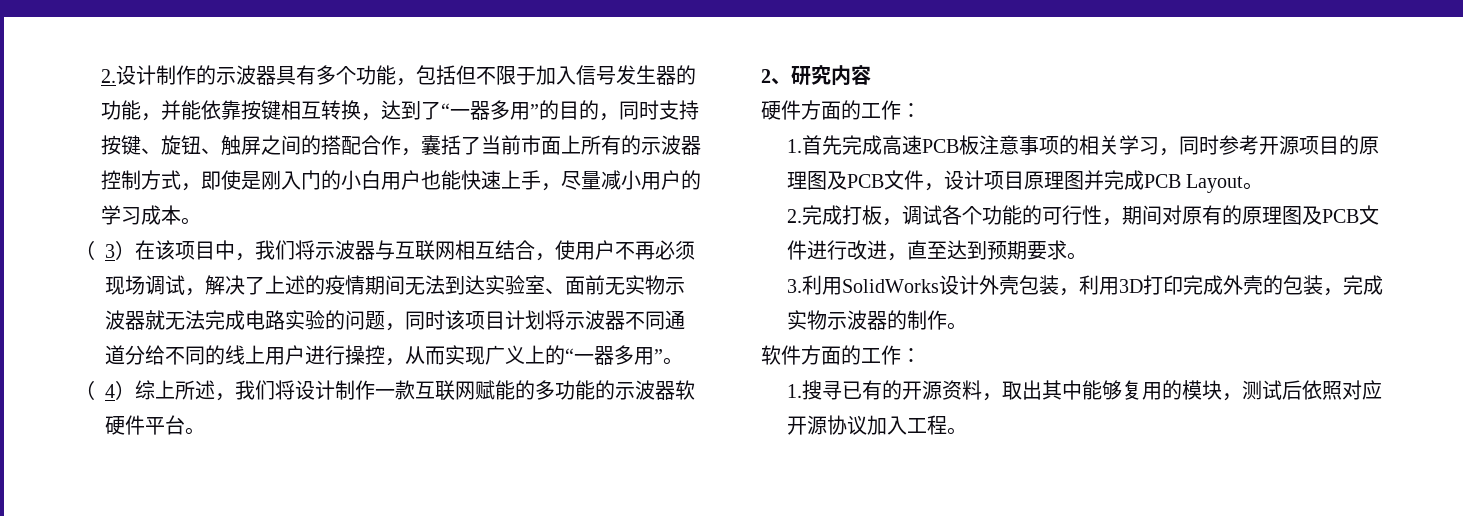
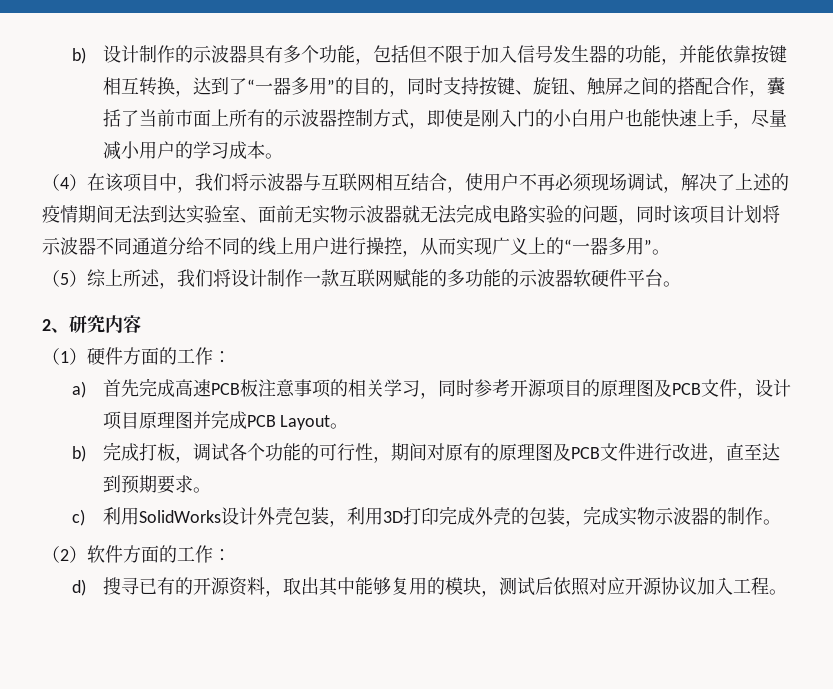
- 2.设计制作的示波器具有多个功能，包括但不限于加入信号发生器的功能，并能依靠按键相互转换，达到了“一器多用”的目的，同时支持按键、旋钮、触屏之间的搭配合作，囊括了当前市面上所有的示波器控制方式，即使是刚入门的小白用户也能快速上手，尽量减小用户的学习成本。
+ b)设计制作的示波器具有多个功能，包括但不限于加入信号发生器的功能，并能依靠按键相互转换，达到了“一器多用”的目的，同时支持按键、旋钮、触屏之间的搭配合作，囊括了当前市面上所有的示波器控制方式，即使是刚入门的小白用户也能快速上手，尽量减小用户的学习成本。
- （3）在该项目中，我们将示波器与互联网相互结合，使用户不再必须现场调试，解决了上述的疫情期间无法到达实验室、面前无实物示波器就无法完成电路实验的问题，同时该项目计划将示波器不同通道分给不同的线上用户进行操控，从而实现广义上的“一器多用”。
+ （4）在该项目中，我们将示波器与互联网相互结合，使用户不再必须现场调试，解决了上述的疫情期间无法到达实验室、面前无实物示波器就无法完成电路实验的问题，同时该项目计划将示波器不同通道分给不同的线上用户进行操控，从而实现广义上的“一器多用”。
- （4）综上所述，我们将设计制作一款互联网赋能的多功能的示波器软硬件平台。
+ （5）综上所述，我们将设计制作一款互联网赋能的多功能的示波器软硬件平台。
- 硬件方面的工作：
+ （1）硬件方面的工作：
- 1.首先完成高速PCB板注意事项的相关学习，同时参考开源项目的原理图及PCB文件，设计项目原理图并完成PCB Layout。
+ a)首先完成高速PCB板注意事项的相关学习，同时参考开源项目的原理图及PCB文件，设计项目原理图并完成PCB Layout。
- 2.完成打板，调试各个功能的可行性，期间对原有的原理图及PCB文件进行改进，直至达到预期要求。
+ b)完成打板，调试各个功能的可行性，期间对原有的原理图及PCB文件进行改进，直至达到预期要求。
- 3.利用SolidWorks设计外壳包装，利用3D打印完成外壳的包装，完成实物示波器的制作。
+ c)利用SolidWorks设计外壳包装，利用3D打印完成外壳的包装，完成实物示波器的制作。
- 软件方面的工作：
+ （2）软件方面的工作：
- 1.搜寻已有的开源资料，取出其中能够复用的模块，测试后依照对应开源协议加入工程。
+ d)搜寻已有的开源资料，取出其中能够复用的模块，测试后依照对应开源协议加入工程。

